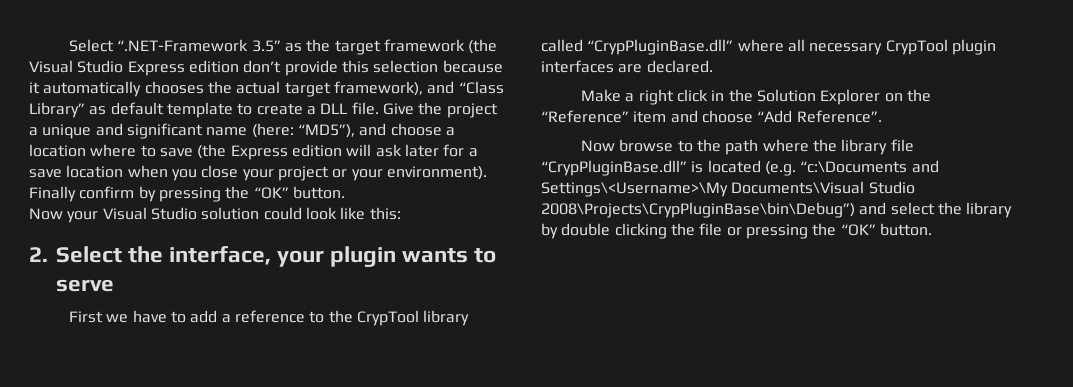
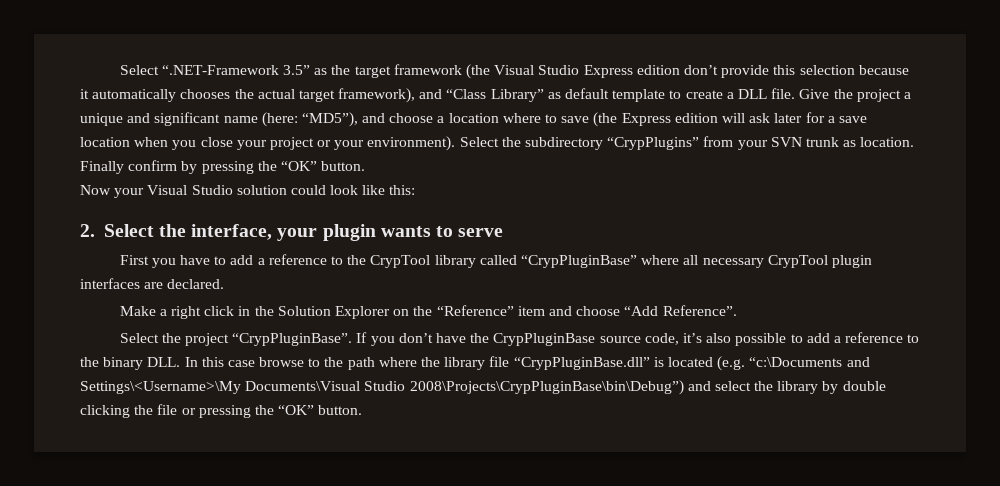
+ Select the subdirectory “CrypPlugins” from your SVN trunk as location.
- First we have to add a reference to the CrypTool library called “CrypPluginBase.dll” where all necessary CrypTool plugin interfaces are declared.
+ First you have to add a reference to the CrypTool library called “CrypPluginBase” where all necessary CrypTool plugin interfaces are declared.
- Now browse to the path where the library file “CrypPluginBase.dll” is located (e.g. “c:\Documents and Settings\<Username>\My Documents\Visual Studio 2008\Projects\CrypPluginBase\bin\Debug”) and select the library by double clicking the file or pressing the “OK” button.
+ Select the project “CrypPluginBase”. If you don’t have the CrypPluginBase source code, it’s also possible to add a reference to the binary DLL. In this case browse to the path where the library file “CrypPluginBase.dll” is located (e.g. “c:\Documents and Settings\<Username>\My Documents\Visual Studio 2008\Projects\CrypPluginBase\bin\Debug”) and select the library by double clicking the file or pressing the “OK” button.

